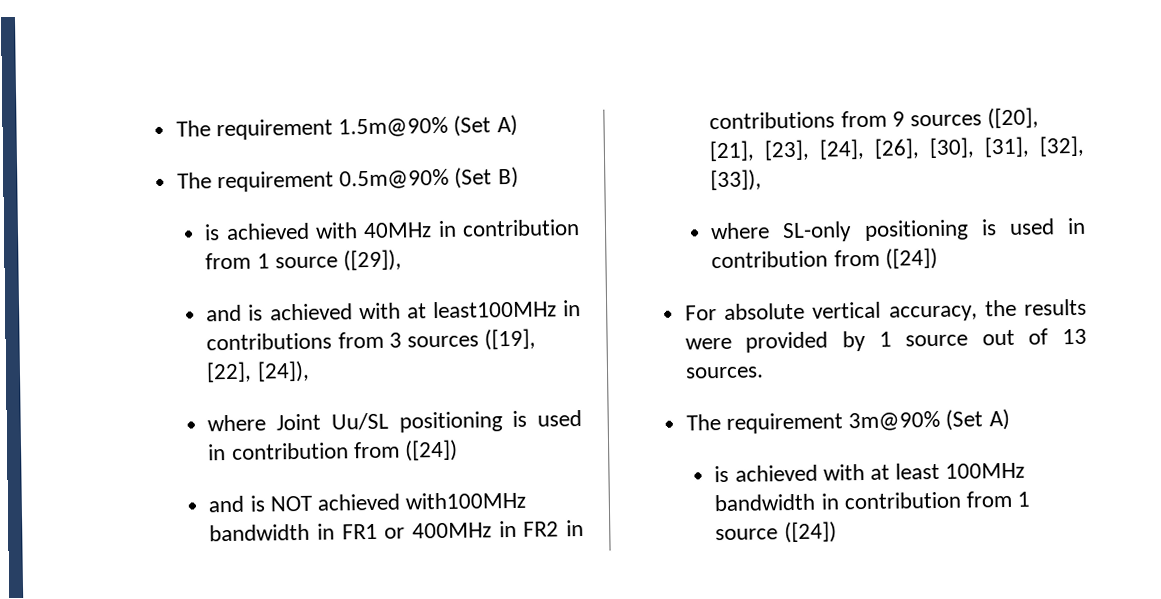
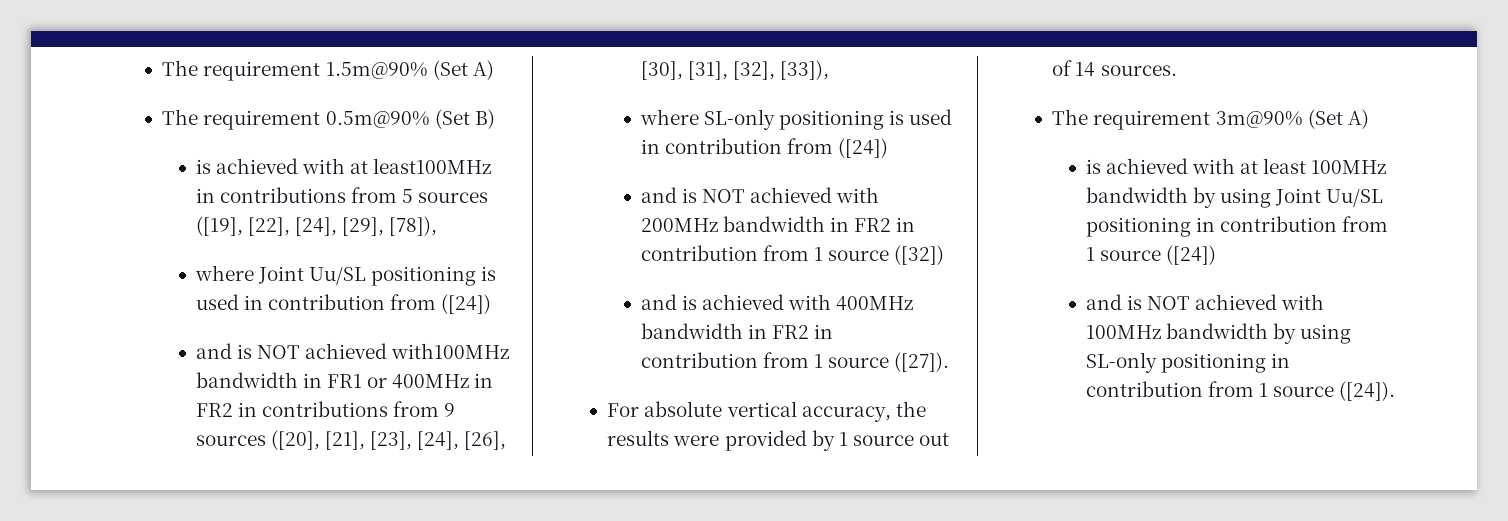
- is achieved with 40MHz in contribution from 1 source ([29]),
- and is achieved with at least100MHz in contributions from 3 sources ([19], [22], [24]),
+ is achieved with at least100MHz in contributions from 5 sources ([19], [22], [24], [29], [78]),
+ and is NOT achieved with 200MHz bandwidth in FR2 in contribution from 1 source ([32])
+ and is achieved with 400MHz bandwidth in FR2 in contribution from 1 source ([27]).
- For absolute vertical accuracy, the results were provided by 1 source out of 13 sources.
+ For absolute vertical accuracy, the results were provided by 1 source out of 14 sources.
- is achieved with at least 100MHz bandwidth in contribution from 1 source ([24])
+ is achieved with at least 100MHz bandwidth by using Joint Uu/SL positioning in contribution from 1 source ([24])
+ and is NOT achieved with 100MHz bandwidth by using SL-only positioning in contribution from 1 source ([24]).

